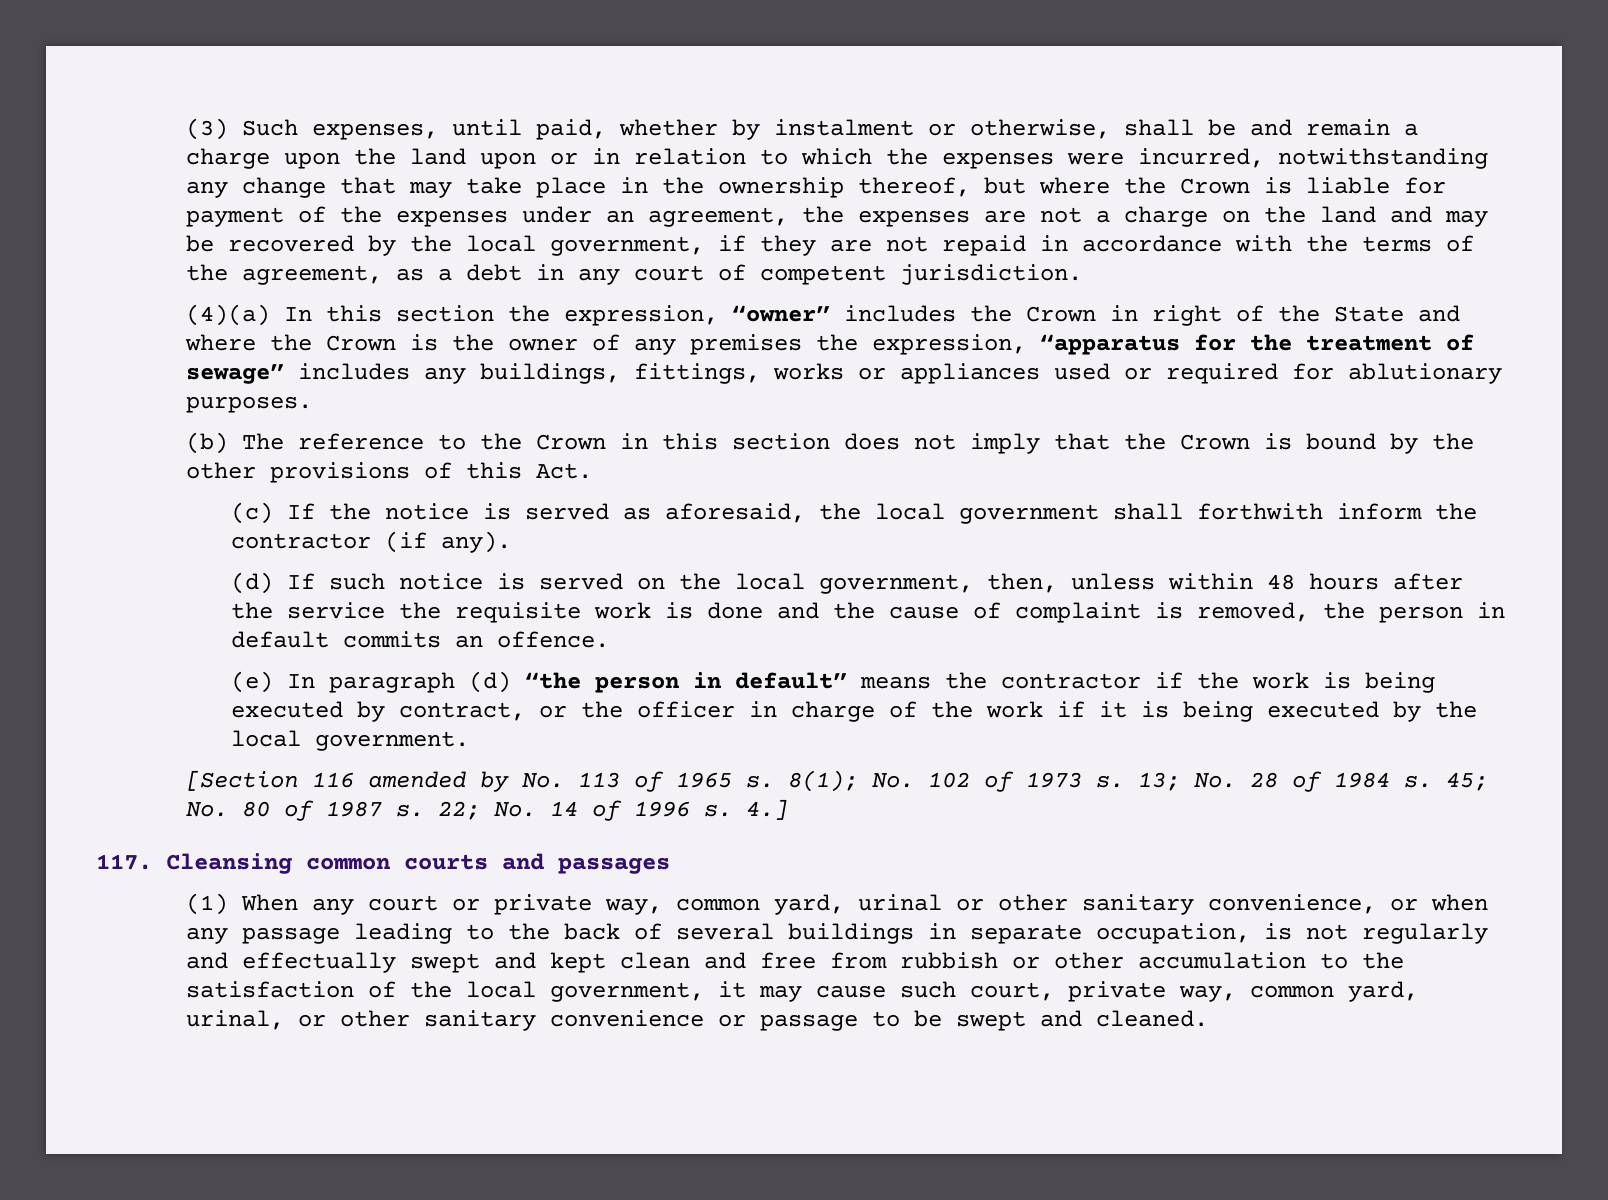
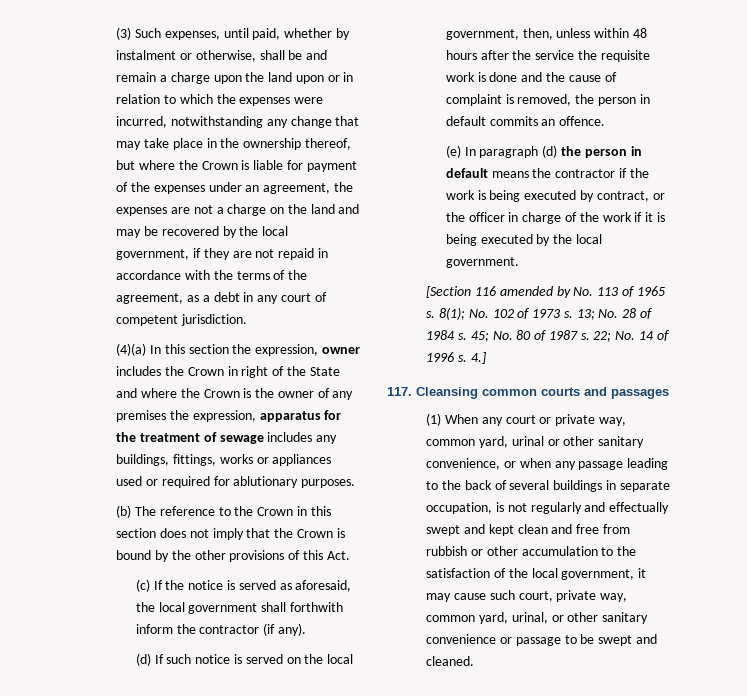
- (4)(a) In this section the expression, “owner” includes the Crown in right of the State and where the Crown is the owner of any premises the expression, “apparatus for the treatment of sewage” includes any buildings, fittings, works or appliances used or required for ablutionary purposes.
+ (4)(a) In this section the expression, owner includes the Crown in right of the State and where the Crown is the owner of any premises the expression, apparatus for the treatment of sewage includes any buildings, fittings, works or appliances used or required for ablutionary purposes.
- (e) In paragraph (d) “the person in default” means the contractor if the work is being executed by contract, or the officer in charge of the work if it is being executed by the local government.
+ (e) In paragraph (d) the person in default means the contractor if the work is being executed by contract, or the officer in charge of the work if it is being executed by the local government.

